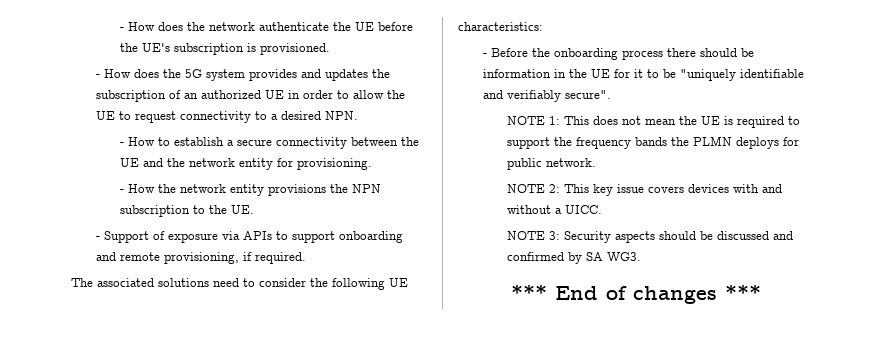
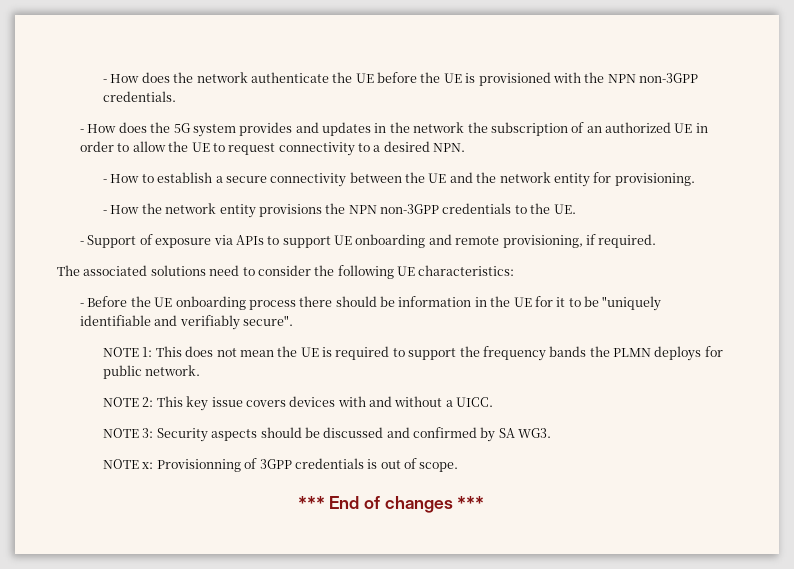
- - How does the network authenticate the UE before the UE's subscription is provisioned.
+ - How does the network authenticate the UE before the UE is provisioned with the NPN non-3GPP credentials.
- - How does the 5G system provides and updates the subscription of an authorized UE in order to allow the UE to request connectivity to a desired NPN.
+ - How does the 5G system provides and updates in the network the subscription of an authorized UE in order to allow the UE to request connectivity to a desired NPN.
- - How the network entity provisions the NPN subscription to the UE.
+ - How the network entity provisions the NPN non-3GPP credentials to the UE.
- - Support of exposure via APIs to support onboarding and remote provisioning, if required.
+ - Support of exposure via APIs to support UE onboarding and remote provisioning, if required.
- - Before the onboarding process there should be information in the UE for it to be "uniquely identifiable and verifiably secure".
+ - Before the UE onboarding process there should be information in the UE for it to be "uniquely identifiable and verifiably secure".
+ NOTE x: Provisionning of 3GPP credentials is out of scope.

